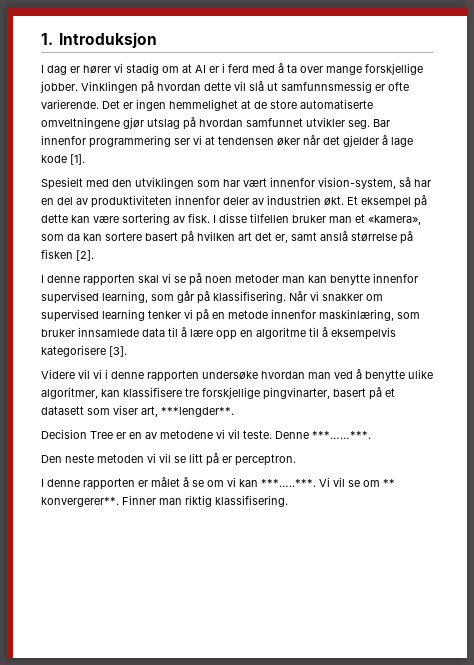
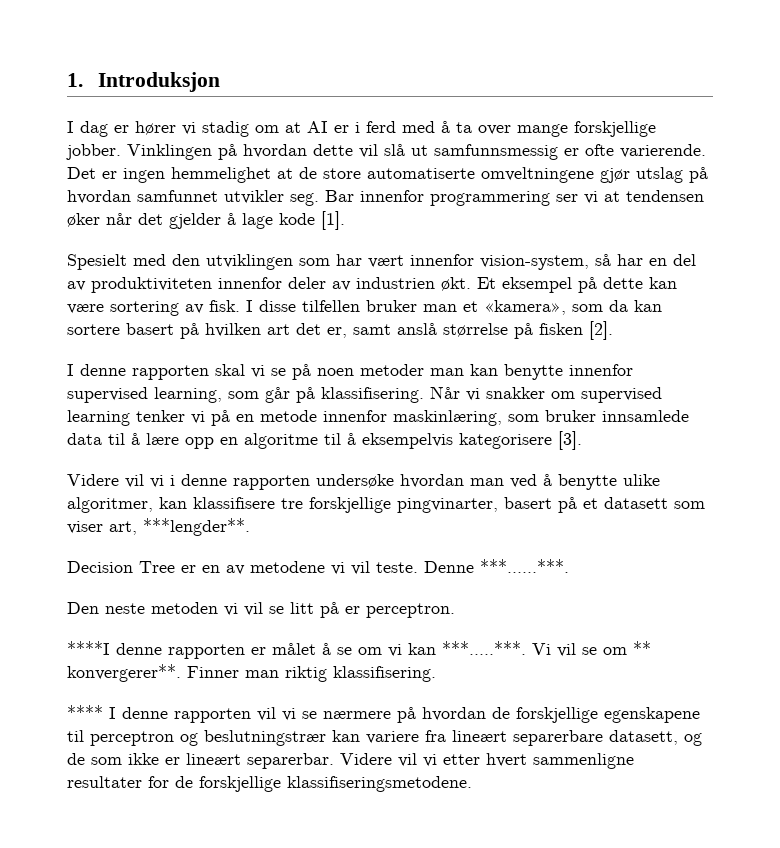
- I denne rapporten er målet å se om vi kan ***…..***. Vi vil se om ** konvergerer**.
+ ****I denne rapporten er målet å se om vi kan ***…..***. Vi vil se om ** konvergerer**.
+ **** I denne rapporten vil vi se nærmere på hvordan de forskjellige egenskapene til perceptron og beslutningstrær kan variere fra lineært separerbare datasett, og de som ikke er lineært separerbar. Videre vil vi etter hvert sammenligne resultater for de forskjellige klassifiseringsmetodene.

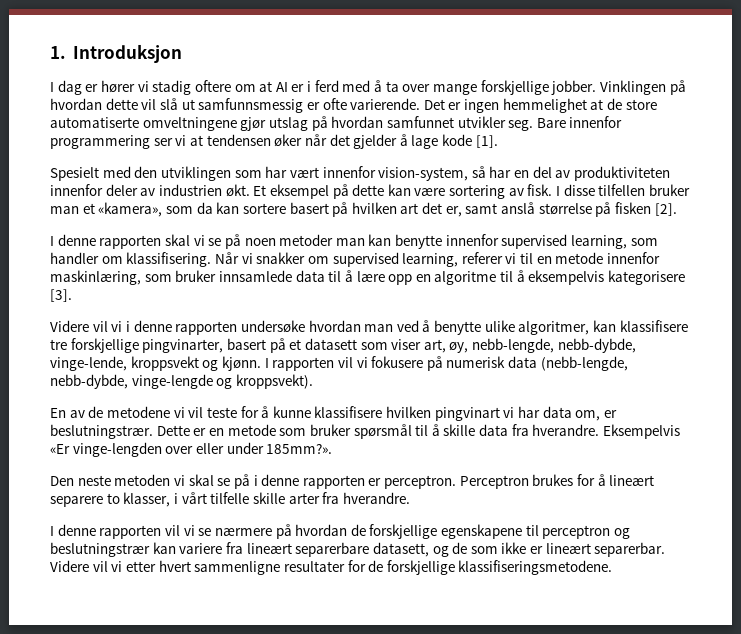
- I dag er hører vi stadig om at AI er i ferd med å ta over mange forskjellige jobber.
+ I dag er hører vi stadig oftere om at AI er i ferd med å ta over mange forskjellige jobber.
- Bar innenfor programmering ser vi at tendensen øker når det gjelder å lage kode [1].
+ Bare innenfor programmering ser vi at tendensen øker når det gjelder å lage kode [1].
- I denne rapporten skal vi se på noen metoder man kan benytte innenfor supervised learning, som går på klassifisering.
+ I denne rapporten skal vi se på noen metoder man kan benytte innenfor supervised learning, som handler om klassifisering.
- Når vi snakker om supervised learning tenker vi på en metode innenfor maskinlæring, som bruker innsamlede data til å lære opp en algoritme til å eksempelvis kategorisere [3].
+ Når vi snakker om supervised learning, referer vi til en metode innenfor maskinlæring, som bruker innsamlede data til å lære opp en algoritme til å eksempelvis kategorisere [3].
- Videre vil vi i denne rapporten undersøke hvordan man ved å benytte ulike algoritmer, kan klassifisere tre forskjellige pingvinarter, basert på et datasett som viser art, ***lengder**.
- Decision Tree er en av metodene vi vil teste. Denne ***……***.
- Den neste metoden vi vil se litt på er perceptron.
- ****I denne rapporten er målet å se om vi kan ***…..***. Vi vil se om ** konvergerer**. Finner man riktig klassifisering.
- **** I denne rapporten vil vi se nærmere på hvordan de forskjellige egenskapene til perceptron og beslutningstrær kan variere fra lineært separerbare datasett, og de som ikke er lineært separerbar.
+ Videre vil vi i denne rapporten undersøke hvordan man ved å benytte ulike algoritmer, kan klassifisere tre forskjellige pingvinarter, basert på et datasett som viser art, øy, nebb-lengde, nebb-dybde, vinge-lende, kroppsvekt og kjønn. I rapporten vil vi fokusere på numerisk data (nebb-lengde, nebb-dybde, vinge-lengde og kroppsvekt).
+ En av de metodene vi vil teste for å kunne klassifisere hvilken pingvinart vi har data om, er beslutningstrær. Dette er en metode som bruker spørsmål til å skille data fra hverandre. Eksempelvis «Er vinge-lengden over eller under 185mm?».
+ Den neste metoden vi skal se på i denne rapporten er perceptron. Perceptron brukes for å lineært separere to klasser, i vårt tilfelle skille arter fra hverandre.
+ I denne rapporten vil vi se nærmere på hvordan de forskjellige egenskapene til perceptron og beslutningstrær kan variere fra lineært separerbare datasett, og de som ikke er lineært separerbar.

